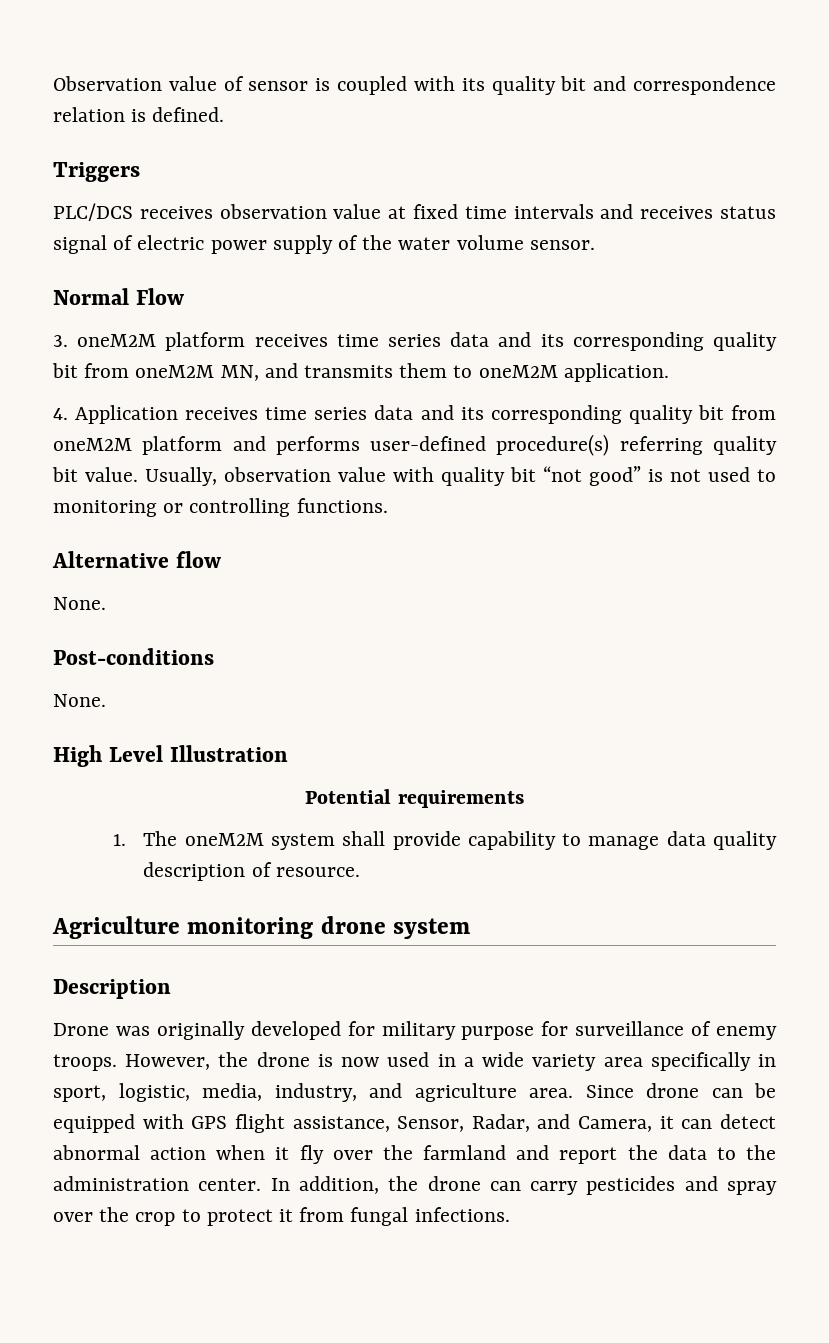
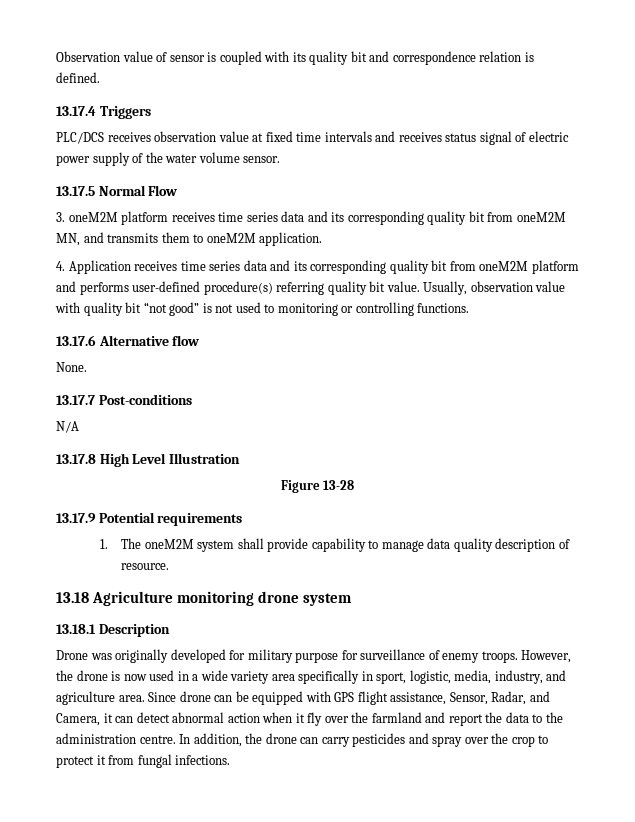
- Triggers
+ 13.17.4 Triggers
- Normal Flow
+ 13.17.5 Normal Flow
- Alternative flow
+ 13.17.6 Alternative flow
- Post-conditions
- None.
- High Level Illustration
+ 13.17.7 Post-conditions
+ N/A
+ 13.17.8 High Level Illustration
- Potential requirements
+ Figure 13-28
+ 13.17.9 Potential requirements
- Agriculture monitoring drone system
+ 13.18 Agriculture monitoring drone system
- Description
+ 13.18.1 Description
- Since drone can be equipped with GPS flight assistance, Sensor, Radar, and Camera, it can detect abnormal action when it fly over the farmland and report the data to the administration center.
+ Since drone can be equipped with GPS flight assistance, Sensor, Radar, and Camera, it can detect abnormal action when it fly over the farmland and report the data to the administration centre.

